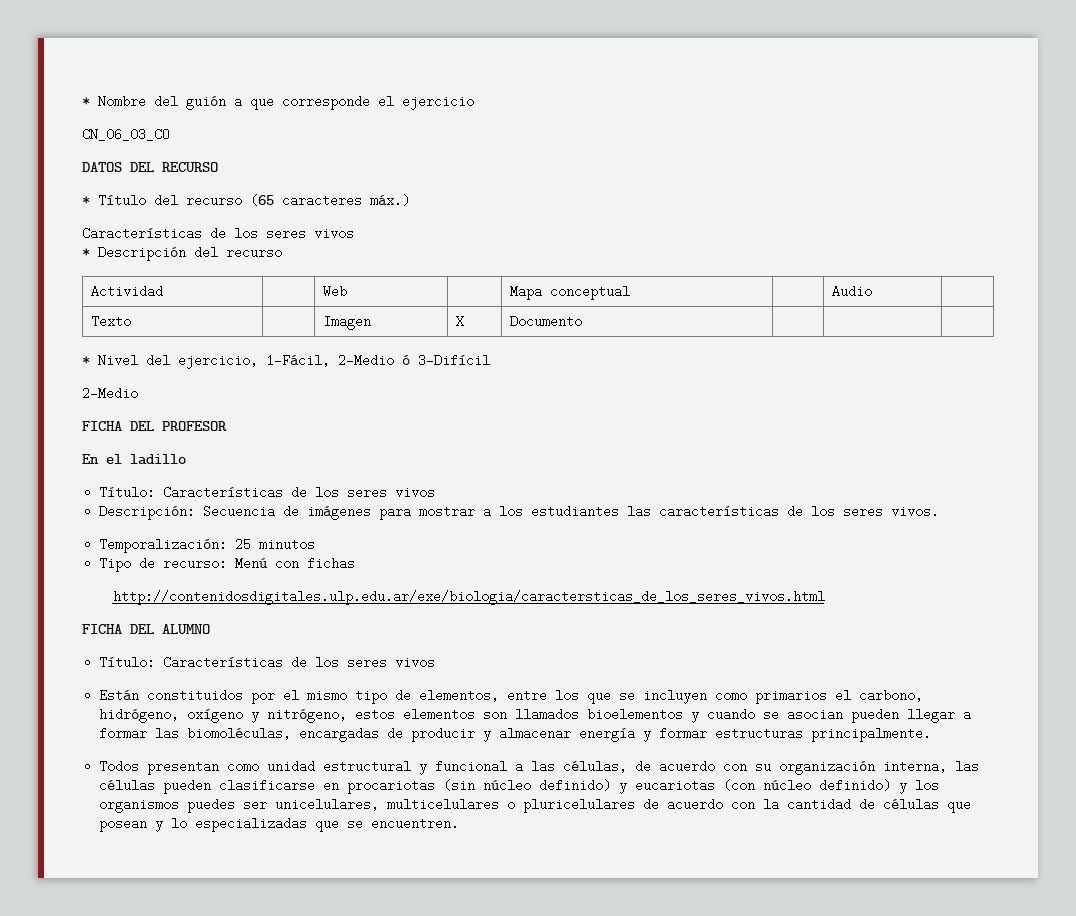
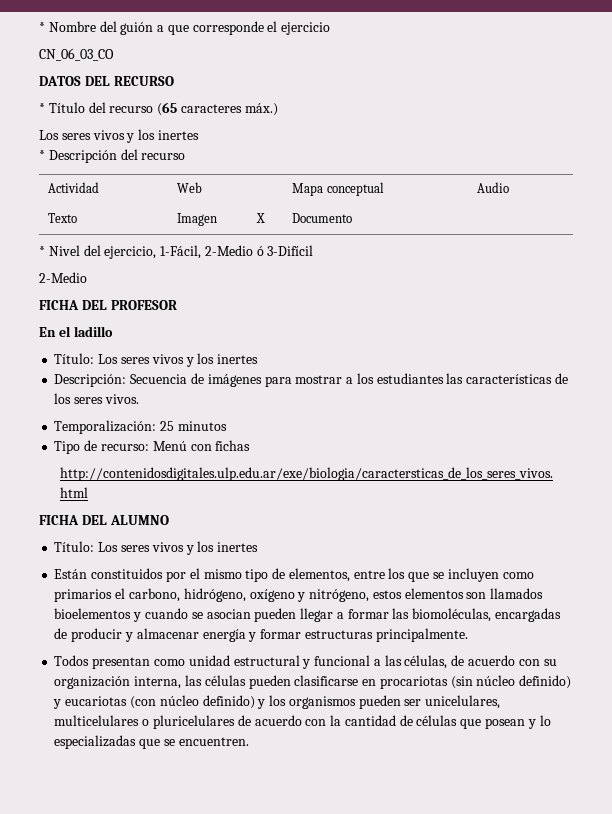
  * Título del recurso (65 caracteres máx.)
- Características de los seres vivos
+ Los seres vivos y los inertes
  En el ladillo
- Título: Características de los seres vivos
+ Título: Los seres vivos y los inertes
  FICHA DEL ALUMNO
- Título: Características de los seres vivos
+ Título: Los seres vivos y los inertes
- Todos presentan como unidad estructural y funcional a las células, de acuerdo con su organización interna, las células pueden clasificarse en procariotas (sin núcleo definido) y eucariotas (con núcleo definido) y los organismos puedes ser unicelulares, multicelulares o pluricelulares de acuerdo con la cantidad de células que posean y lo especializadas que se encuentren.
+ Todos presentan como unidad estructural y funcional a las células, de acuerdo con su organización interna, las células pueden clasificarse en procariotas (sin núcleo definido) y eucariotas (con núcleo definido) y los organismos pueden ser unicelulares, multicelulares o pluricelulares de acuerdo con la cantidad de células que posean y lo especializadas que se encuentren.

